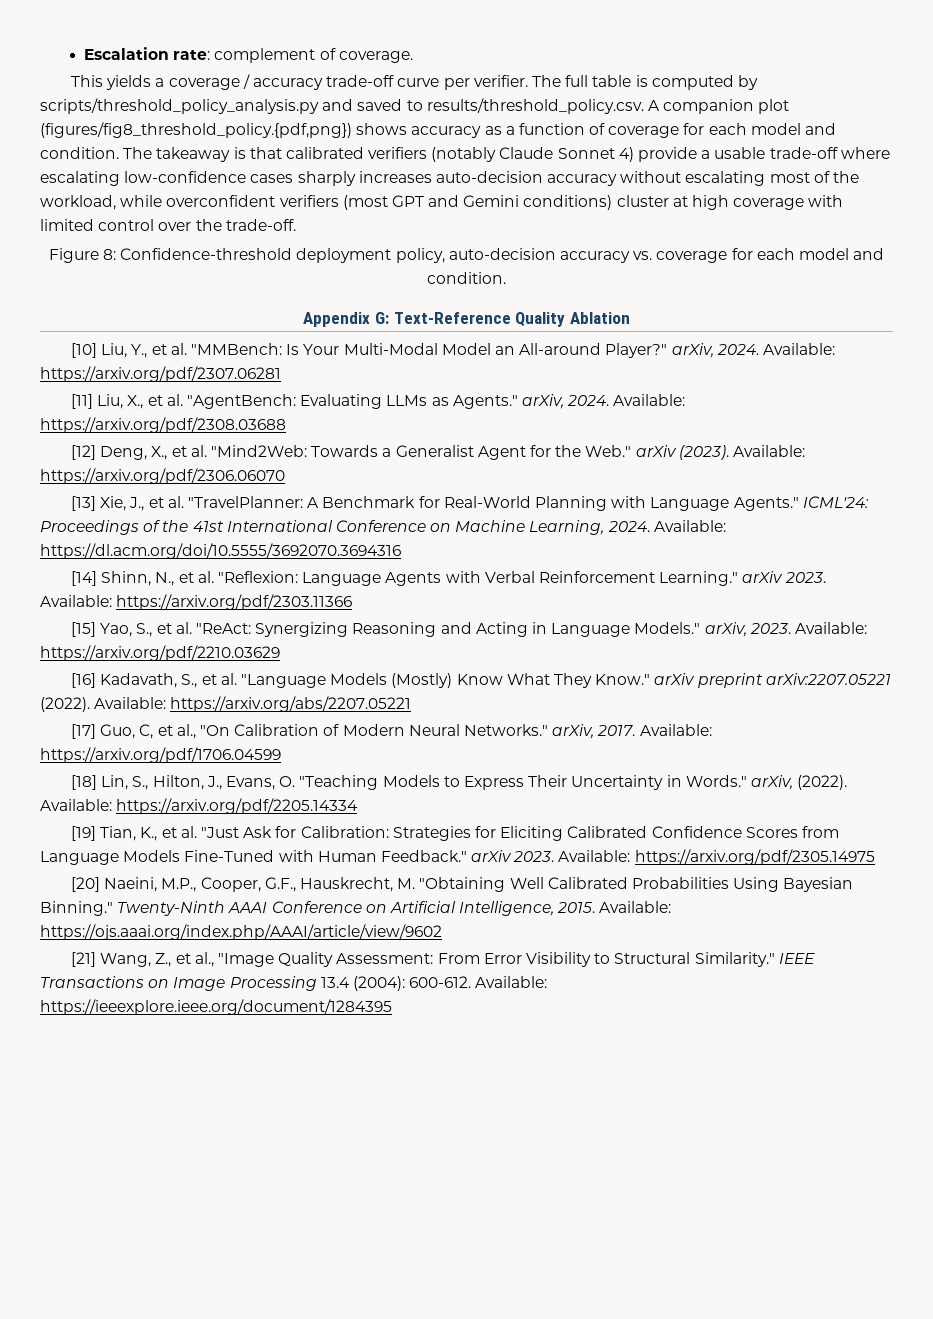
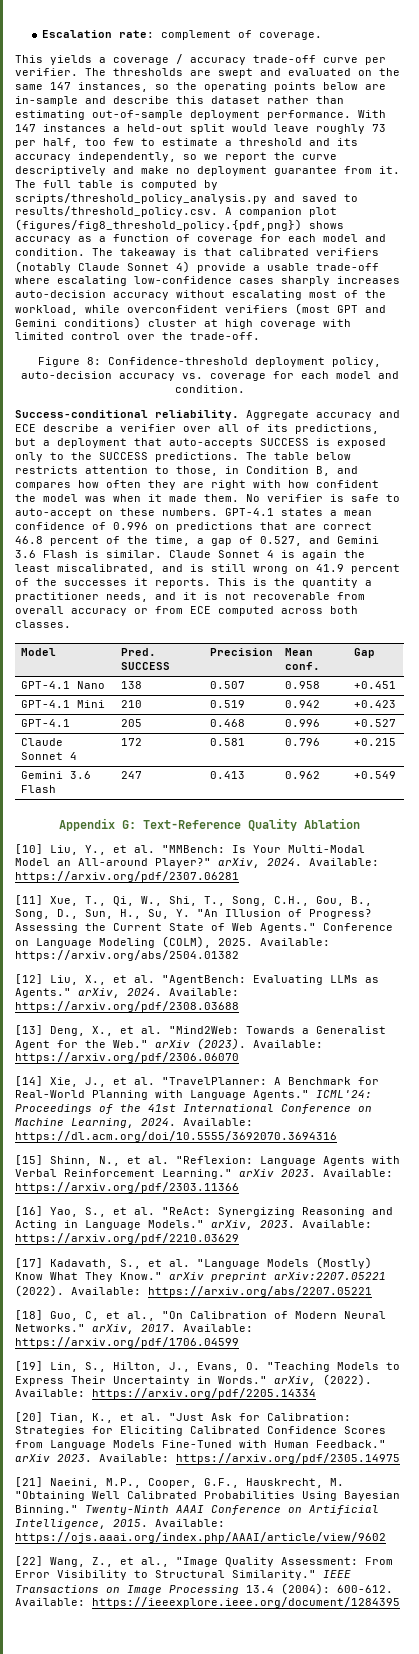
- The full table is computed by scripts/threshold_policy_analysis.py and saved to results/threshold_policy.csv. A companion plot (figures/fig8_threshold_policy.{pdf,png}) shows accuracy as a function of coverage for each model and condition.
+ The thresholds are swept and evaluated on the same 147 instances, so the operating points below are in-sample and describe this dataset rather than estimating out-of-sample deployment performance. With 147 instances a held-out split would leave roughly 73 per half, too few to estimate a threshold and its accuracy independently, so we report the curve descriptively and make no deployment guarantee from it. The full table is computed by scripts/threshold_policy_analysis.py and saved to results/threshold_policy.csv. A companion plot (figures/fig8_threshold_policy.{pdf,png}) shows accuracy as a function of coverage for each model and condition.
+ Success-conditional reliability. Aggregate accuracy and ECE describe a verifier over all of its predictions, but a deployment that auto-accepts SUCCESS is exposed only to the SUCCESS predictions. The table below restricts attention to those, in Condition B, and compares how often they are right with how confident the model was when it made them. No verifier is safe to auto-accept on these numbers. GPT-4.1 states a mean confidence of 0.996 on predictions that are correct 46.8 percent of the time, a gap of 0.527, and Gemini 3.6 Flash is similar. Claude Sonnet 4 is again the least miscalibrated, and is still wrong on 41.9 percent of the successes it reports. This is the quantity a practitioner needs, and it is not recoverable from overall accuracy or from ECE computed across both classes.
+ Model | Pred. SUCCESS | Precision | Mean conf. | Gap
+ GPT-4.1 Nano | 138 | 0.507 | 0.958 | +0.451
+ GPT-4.1 Mini | 210 | 0.519 | 0.942 | +0.423
+ GPT-4.1 | 205 | 0.468 | 0.996 | +0.527
+ Claude Sonnet 4 | 172 | 0.581 | 0.796 | +0.215
+ Gemini 3.6 Flash | 247 | 0.413 | 0.962 | +0.549
- [11] Liu, X., et al. "AgentBench: Evaluating LLMs as Agents." arXiv, 2024.
+ [11] Xue, T., Qi, W., Shi, T., Song, C.H., Gou, B., Song, D., Sun, H., Su, Y. "An Illusion of Progress? Assessing the Current State of Web Agents." Conference on Language Modeling (COLM), 2025. Available: https://arxiv.org/abs/2504.01382
+ [12] Liu, X., et al. "AgentBench: Evaluating LLMs as Agents." arXiv, 2024.
- [12] Deng, X., et al. "Mind2Web: Towards a Generalist Agent for the Web." arXiv (2023).
+ [13] Deng, X., et al. "Mind2Web: Towards a Generalist Agent for the Web." arXiv (2023).
- [13] Xie, J., et al. "TravelPlanner: A Benchmark for Real-World Planning with Language Agents."
+ [14] Xie, J., et al. "TravelPlanner: A Benchmark for Real-World Planning with Language Agents."
- [14] Shinn, N., et al. "Reflexion: Language Agents with Verbal Reinforcement Learning." arXiv 2023.
+ [15] Shinn, N., et al. "Reflexion: Language Agents with Verbal Reinforcement Learning." arXiv 2023.
- [15] Yao, S., et al. "ReAct: Synergizing Reasoning and Acting in Language Models." arXiv, 2023.
+ [16] Yao, S., et al. "ReAct: Synergizing Reasoning and Acting in Language Models." arXiv, 2023.
- [16] Kadavath, S., et al. "Language Models (Mostly) Know What They Know." arXiv preprint arXiv:2207.05221 (2022).
+ [17] Kadavath, S., et al. "Language Models (Mostly) Know What They Know." arXiv preprint arXiv:2207.05221 (2022).
- [17] Guo, C, et al., "On Calibration of Modern Neural Networks." arXiv, 2017.
+ [18] Guo, C, et al., "On Calibration of Modern Neural Networks." arXiv, 2017.
- [18] Lin, S., Hilton, J., Evans, O. "Teaching Models to Express Their Uncertainty in Words." arXiv, (2022).
+ [19] Lin, S., Hilton, J., Evans, O. "Teaching Models to Express Their Uncertainty in Words." arXiv, (2022).
- [19] Tian, K., et al. "Just Ask for Calibration: Strategies for Eliciting Calibrated Confidence Scores from Language Models Fine-Tuned with Human Feedback." arXiv 2023.
+ [20] Tian, K., et al. "Just Ask for Calibration: Strategies for Eliciting Calibrated Confidence Scores from Language Models Fine-Tuned with Human Feedback." arXiv 2023.
- [20] Naeini, M.P., Cooper, G.F., Hauskrecht, M. "Obtaining Well Calibrated Probabilities Using Bayesian Binning."
+ [21] Naeini, M.P., Cooper, G.F., Hauskrecht, M. "Obtaining Well Calibrated Probabilities Using Bayesian Binning."
- [21] Wang, Z., et al., "Image Quality Assessment: From Error Visibility to Structural Similarity."
+ [22] Wang, Z., et al., "Image Quality Assessment: From Error Visibility to Structural Similarity."

